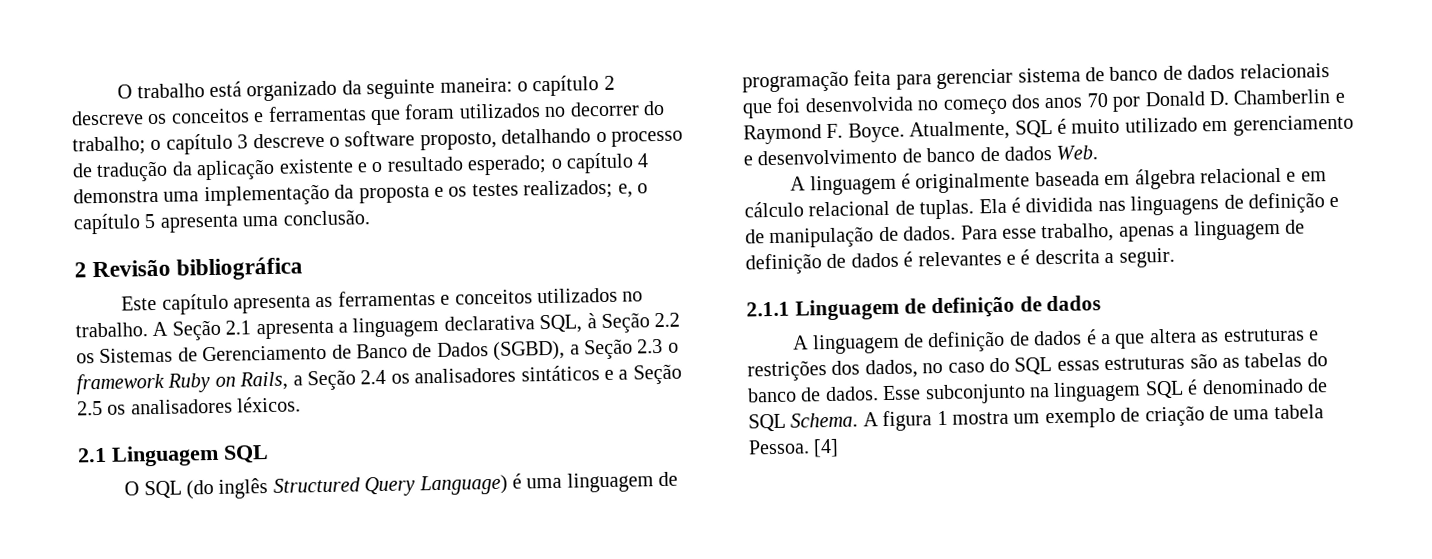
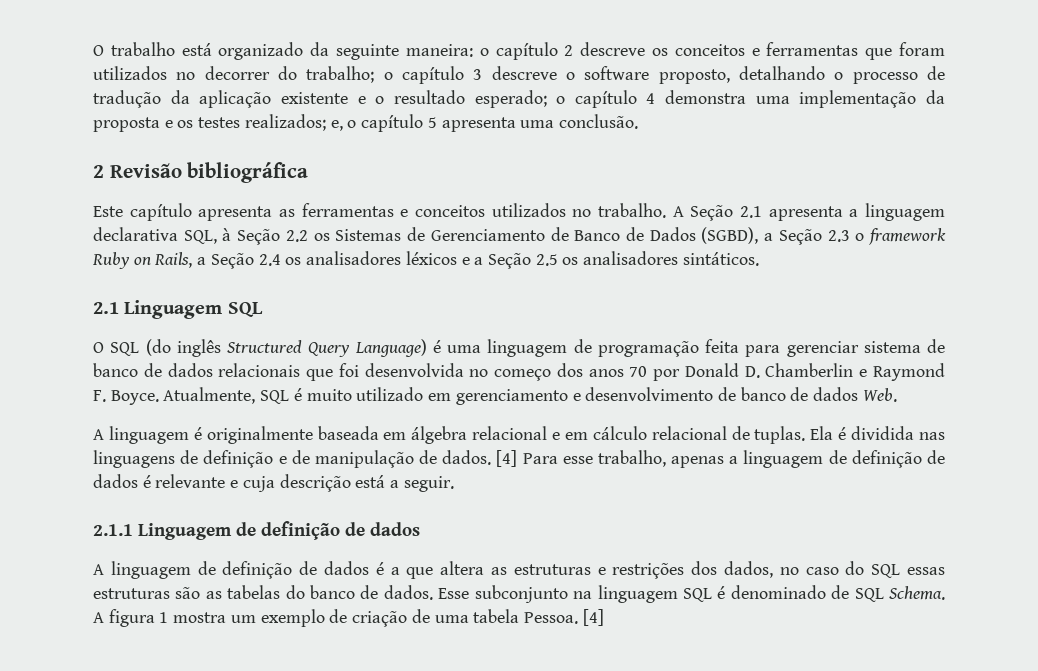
- A Seção 2.1 apresenta a linguagem declarativa SQL, à Seção 2.2 os Sistemas de Gerenciamento de Banco de Dados (SGBD), a Seção 2.3 o framework Ruby on Rails, a Seção 2.4 os analisadores sintáticos e a Seção 2.5 os analisadores léxicos.
+ A Seção 2.1 apresenta a linguagem declarativa SQL, à Seção 2.2 os Sistemas de Gerenciamento de Banco de Dados (SGBD), a Seção 2.3 o framework Ruby on Rails, a Seção 2.4 os analisadores léxicos e a Seção 2.5 os analisadores sintáticos.
- Para esse trabalho, apenas a linguagem de definição de dados é relevantes e é descrita a seguir.
+ [4] Para esse trabalho, apenas a linguagem de definição de dados é relevante e cuja descrição está a seguir.

